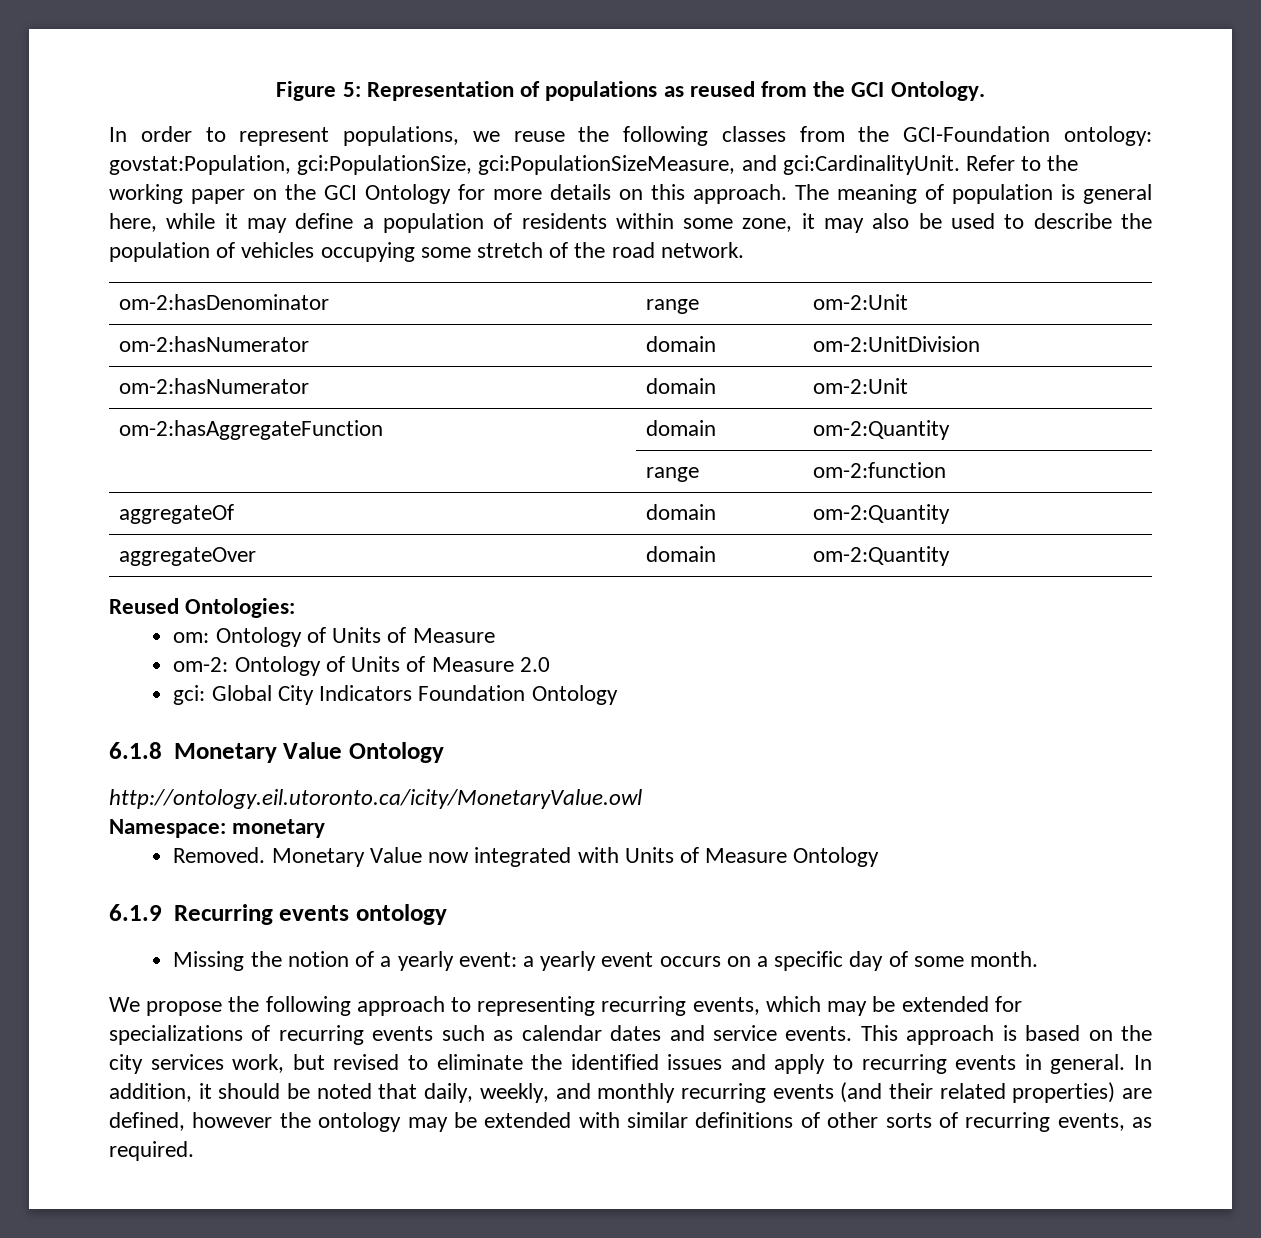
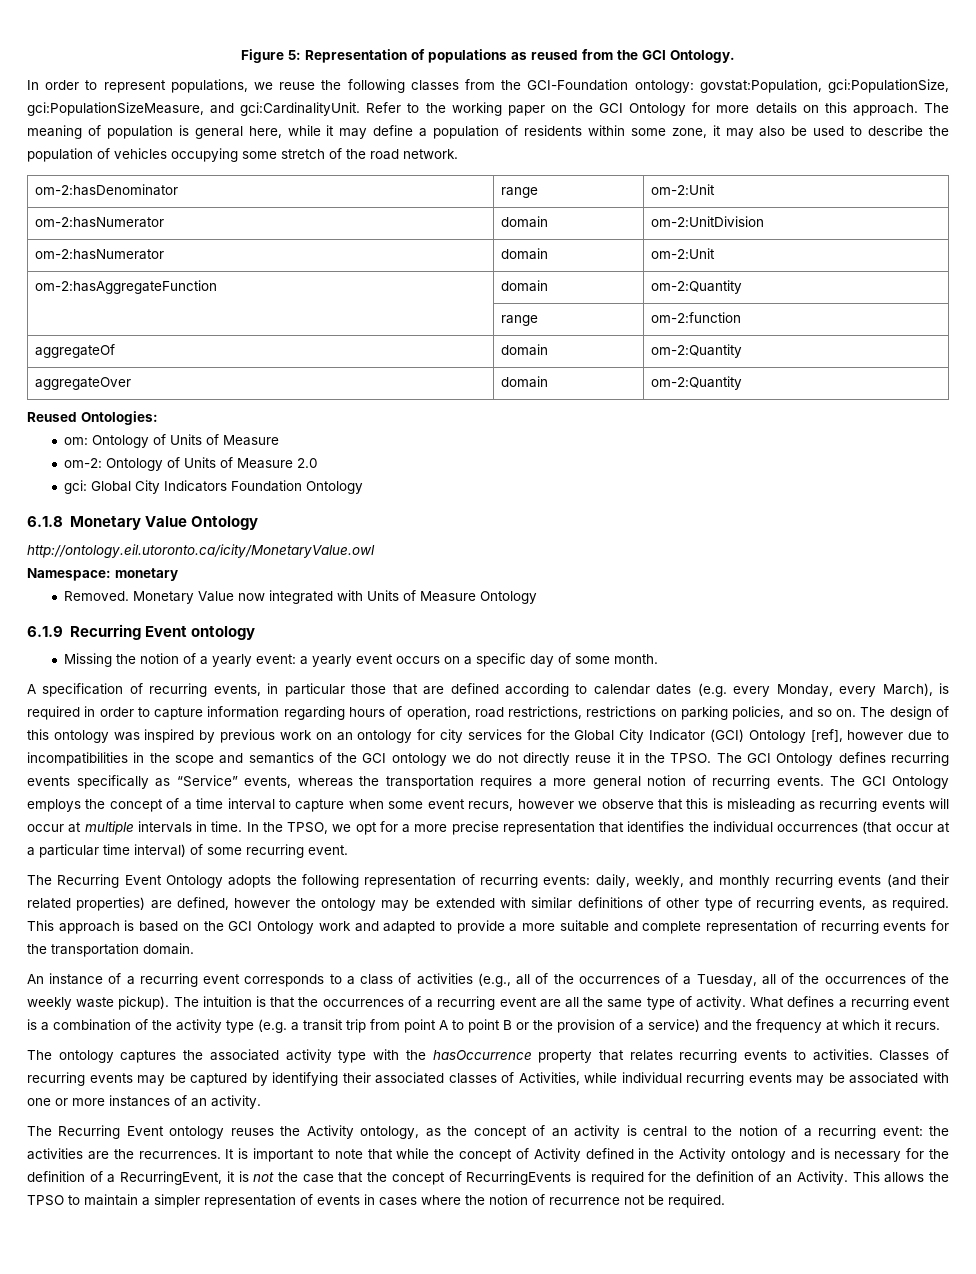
- 6.1.9 Recurring events ontology
+ 6.1.9 Recurring Event ontology
- We propose the following approach to representing recurring events, which may be extended for specializations of recurring events such as calendar dates and service events. This approach is based on the city services work, but revised to eliminate the identified issues and apply to recurring events in general. In addition, it should be noted that daily, weekly, and monthly recurring events (and their related properties) are defined, however the ontology may be extended with similar definitions of other sorts of recurring events, as required.
+ A specification of recurring events, in particular those that are defined according to calendar dates (e.g. every Monday, every March), is required in order to capture information regarding hours of operation, road restrictions, restrictions on parking policies, and so on. The design of this ontology was inspired by previous work on an ontology for city services for the Global City Indicator (GCI) Ontology [ref], however due to incompatibilities in the scope and semantics of the GCI ontology we do not directly reuse it in the TPSO. The GCI Ontology defines recurring events specifically as “Service” events, whereas the transportation requires a more general notion of recurring events. The GCI Ontology employs the concept of a time interval to capture when some event recurs, however we observe that this is misleading as recurring events will occur at multiple intervals in time. In the TPSO, we opt for a more precise representation that identifies the individual occurrences (that occur at a particular time interval) of some recurring event.
+ The Recurring Event Ontology adopts the following representation of recurring events: daily, weekly, and monthly recurring events (and their related properties) are defined, however the ontology may be extended with similar definitions of other type of recurring events, as required.
+ This approach is based on the GCI Ontology work and adapted to provide a more suitable and complete representation of recurring events for the transportation domain.
+ An instance of a recurring event corresponds to a class of activities (e.g., all of the occurrences of a Tuesday, all of the occurrences of the weekly waste pickup). The intuition is that the occurrences of a recurring event are all the same type of activity. What defines a recurring event is a combination of the activity type (e.g. a transit trip from point A to point B or the provision of a service) and the frequency at which it recurs.
+ The ontology captures the associated activity type with the hasOccurrence property that relates recurring events to activities. Classes of recurring events may be captured by identifying their associated classes of Activities, while individual recurring events may be associated with one or more instances of an activity.
+ The Recurring Event ontology reuses the Activity ontology, as the concept of an activity is central to the notion of a recurring event: the activities are the recurrences. It is important to note that while the concept of Activity defined in the Activity ontology and is necessary for the definition of a RecurringEvent, it is not the case that the concept of RecurringEvents is required for the definition of an Activity. This allows the TPSO to maintain a simpler representation of events in cases where the notion of recurrence not be required.

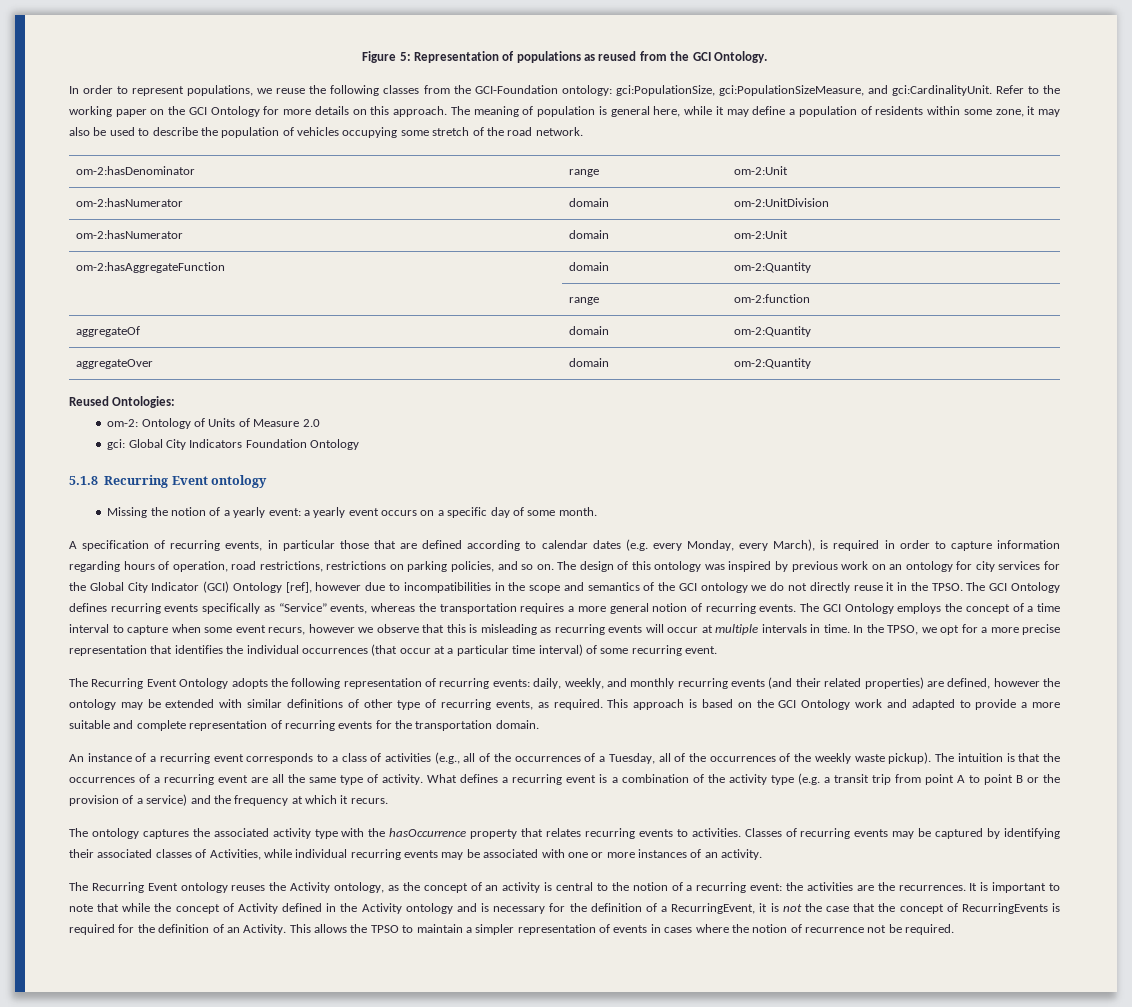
- In order to represent populations, we reuse the following classes from the GCI-Foundation ontology: govstat:Population, gci:PopulationSize, gci:PopulationSizeMeasure, and gci:CardinalityUnit.
+ In order to represent populations, we reuse the following classes from the GCI-Foundation ontology: gci:PopulationSize, gci:PopulationSizeMeasure, and gci:CardinalityUnit.
- om: Ontology of Units of Measure
- 6.1.8 Monetary Value Ontology
- http://ontology.eil.utoronto.ca/icity/MonetaryValue.owl
- Namespace: monetary
- Removed. Monetary Value now integrated with Units of Measure Ontology
- 6.1.9 Recurring Event ontology
+ 5.1.8 Recurring Event ontology

